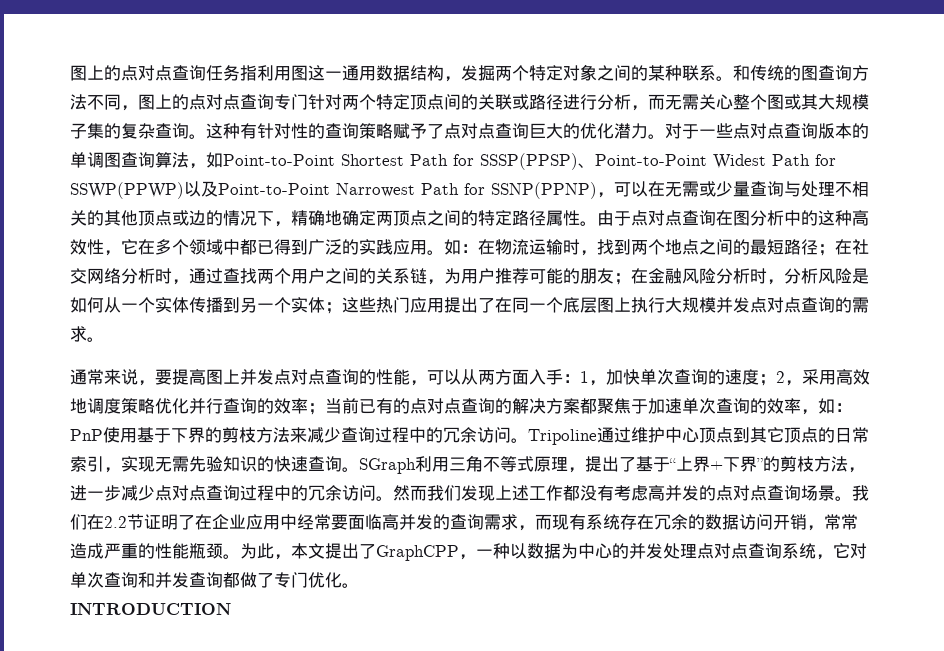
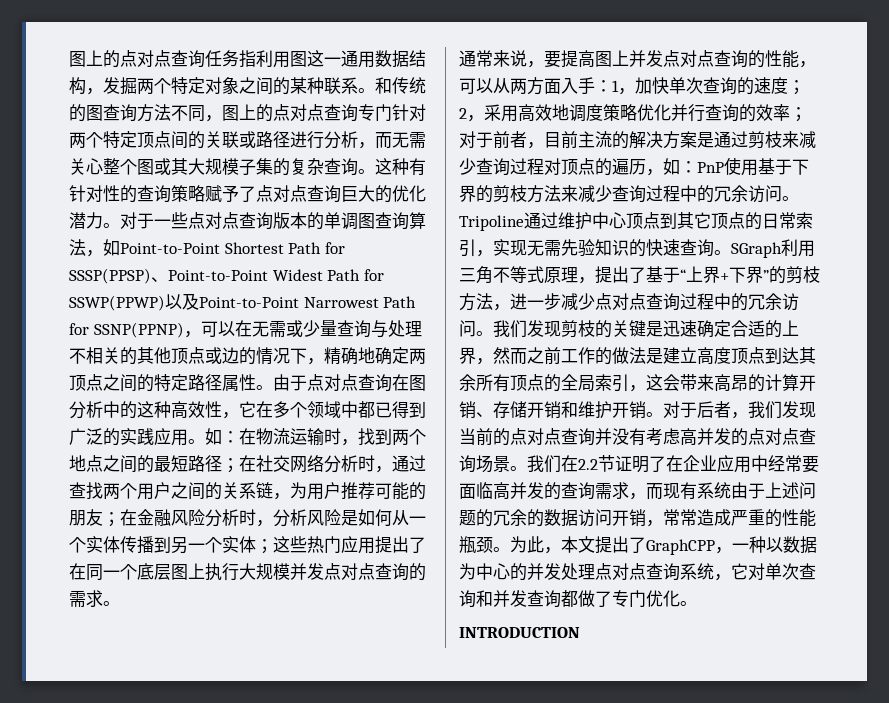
- 通常来说，要提高图上并发点对点查询的性能，可以从两方面入手：1，加快单次查询的速度；2，采用高效地调度策略优化并行查询的效率；当前已有的点对点查询的解决方案都聚焦于加速单次查询的效率，如：PnP使用基于下界的剪枝方法来减少查询过程中的冗余访问。
+ 通常来说，要提高图上并发点对点查询的性能，可以从两方面入手：1，加快单次查询的速度；2，采用高效地调度策略优化并行查询的效率；对于前者，目前主流的解决方案是通过剪枝来减少查询过程对顶点的遍历，如：PnP使用基于下界的剪枝方法来减少查询过程中的冗余访问。
- 然而我们发现上述工作都没有考虑高并发的点对点查询场景。
+ 我们发现剪枝的关键是迅速确定合适的上界，然而之前工作的做法是建立高度顶点到达其余所有顶点的全局索引，这会带来高昂的计算开销、存储开销和维护开销。对于后者，我们发现当前的点对点查询并没有考虑高并发的点对点查询场景。
- 我们在2.2节证明了在企业应用中经常要面临高并发的查询需求，而现有系统存在冗余的数据访问开销，常常造成严重的性能瓶颈。
+ 我们在2.2节证明了在企业应用中经常要面临高并发的查询需求，而现有系统由于上述问题的冗余的数据访问开销，常常造成严重的性能瓶颈。

